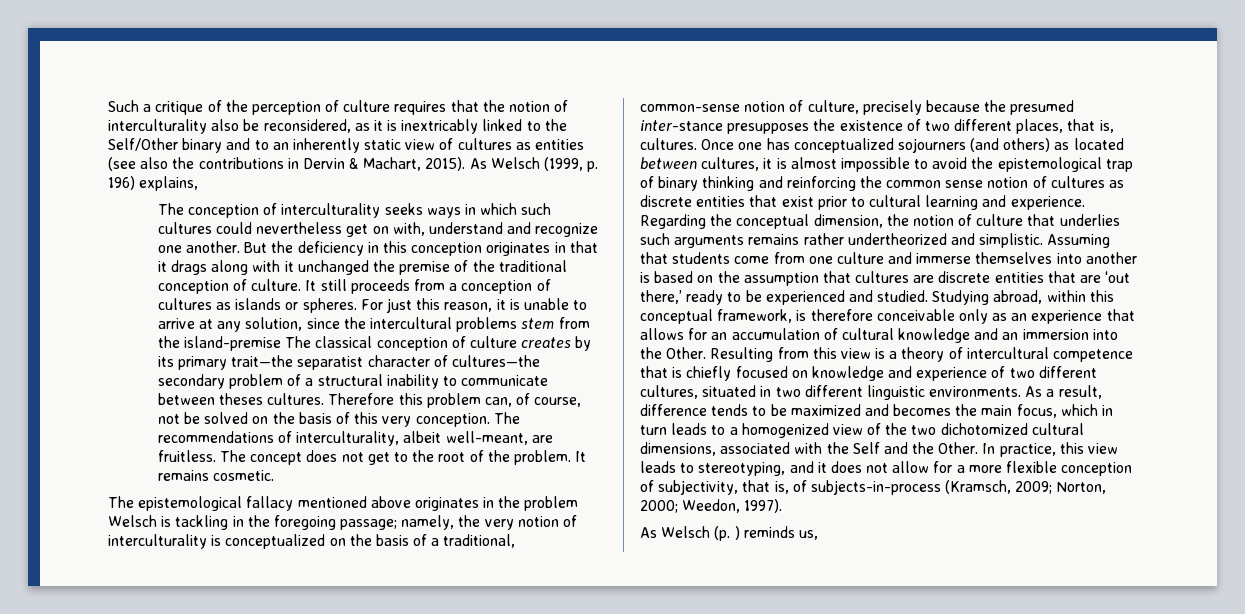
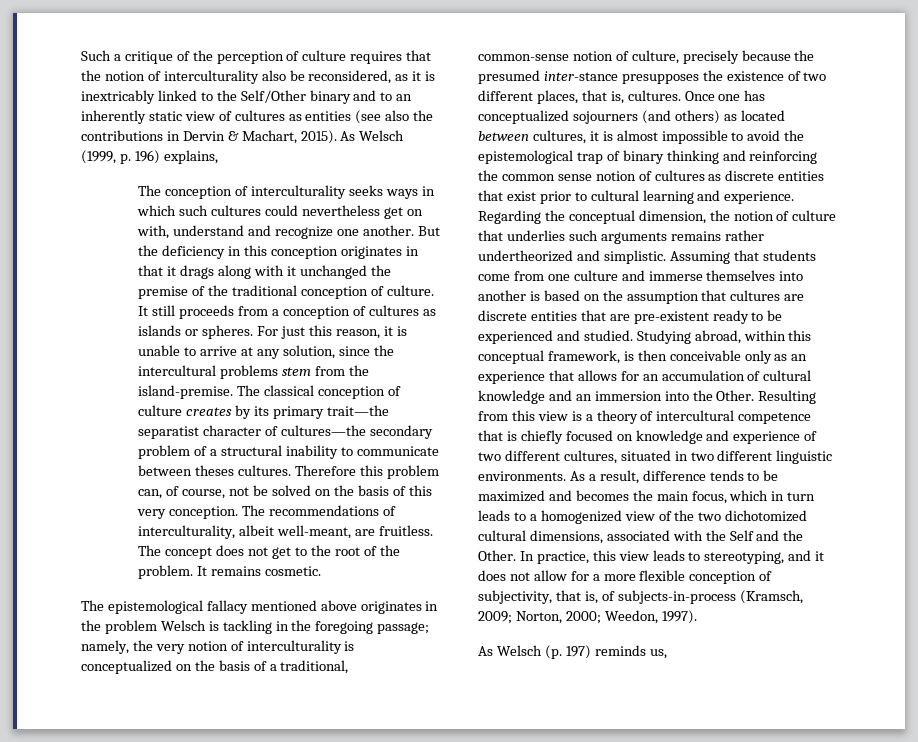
- For just this reason, it is unable to arrive at any solution, since the intercultural problems stem from the island-premise The classical conception of culture creates by its primary trait—the separatist character of cultures—the secondary problem of a structural inability to communicate between theses cultures.
+ For just this reason, it is unable to arrive at any solution, since the intercultural problems stem from the island-premise. The classical conception of culture creates by its primary trait—the separatist character of cultures—the secondary problem of a structural inability to communicate between theses cultures.
- Assuming that students come from one culture and immerse themselves into another is based on the assumption that cultures are discrete entities that are ‘out there,’ ready to be experienced and studied.
+ Assuming that students come from one culture and immerse themselves into another is based on the assumption that cultures are discrete entities that are pre-existent ready to be experienced and studied.
- Studying abroad, within this conceptual framework, is therefore conceivable only as an experience that allows for an accumulation of cultural knowledge and an immersion into the Other.
+ Studying abroad, within this conceptual framework, is then conceivable only as an experience that allows for an accumulation of cultural knowledge and an immersion into the Other.
- As Welsch (p. ) reminds us,
+ As Welsch (p. 197) reminds us,

